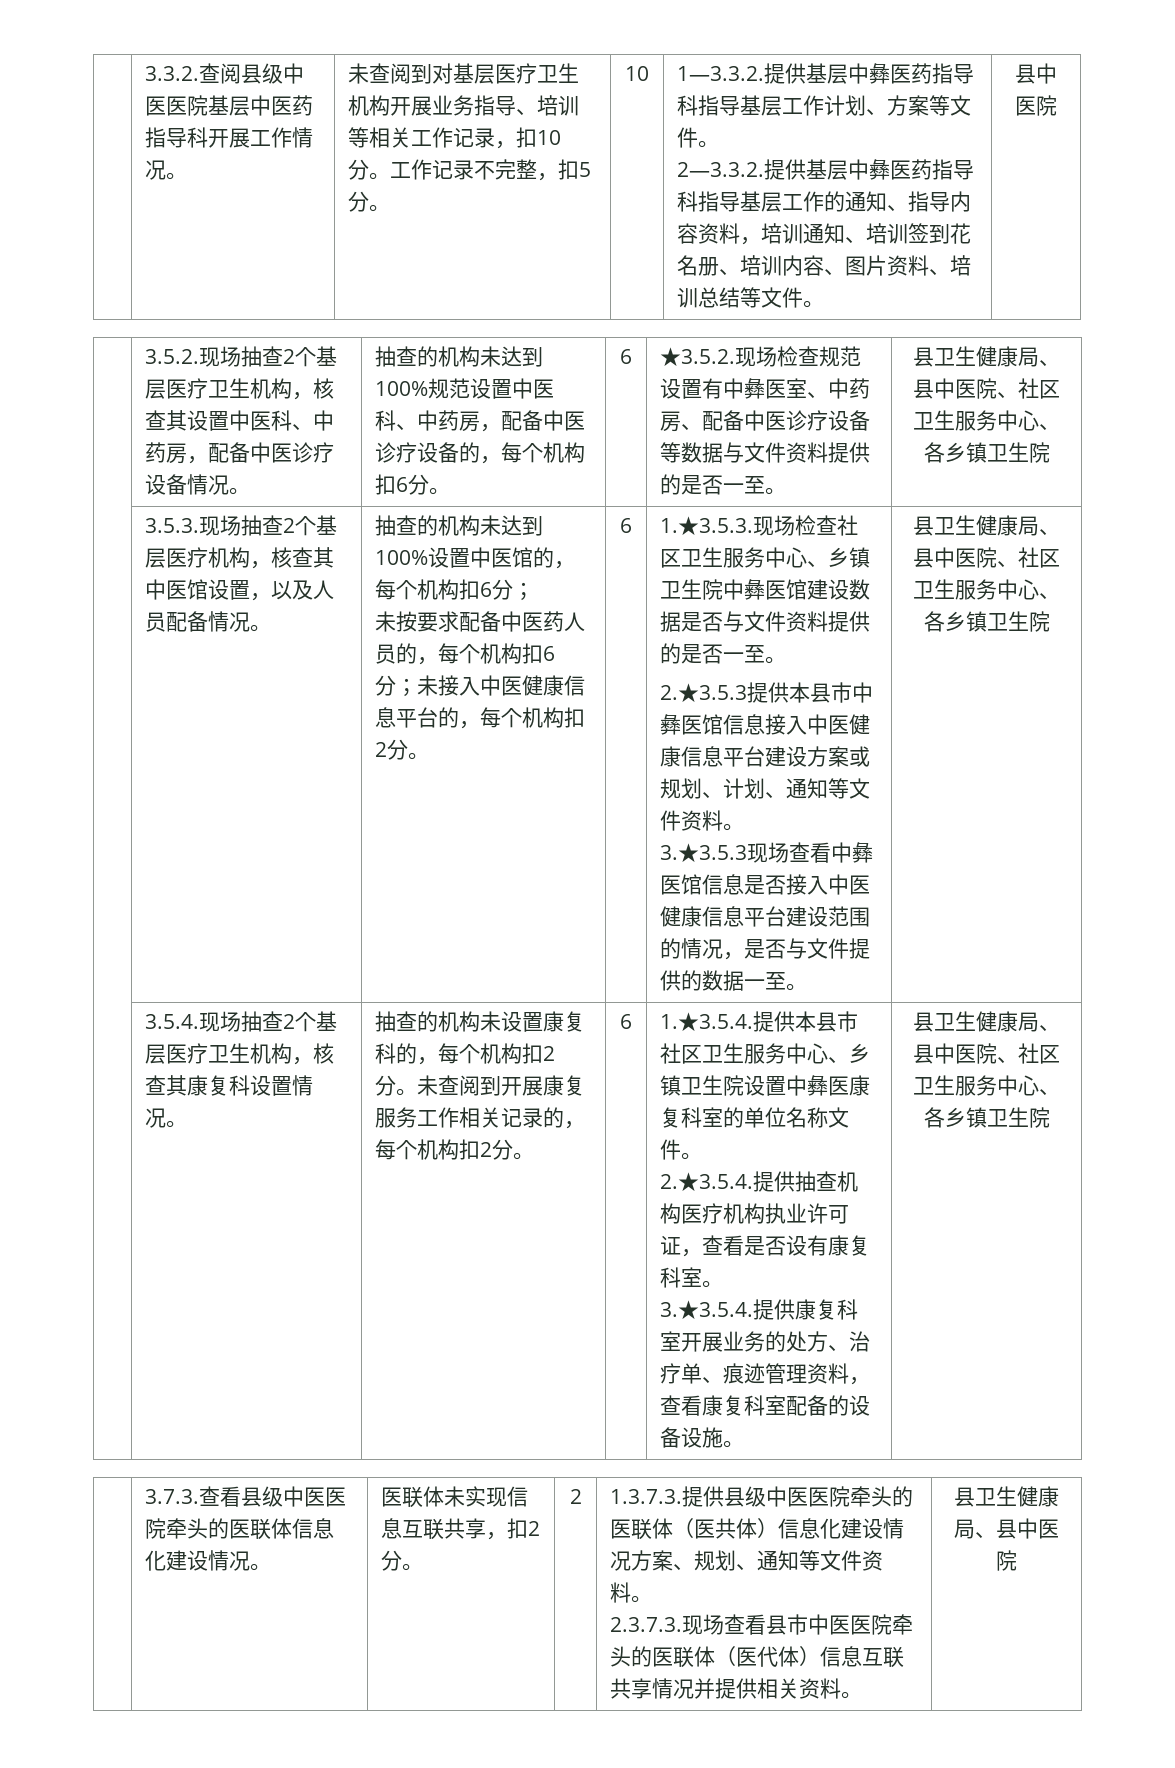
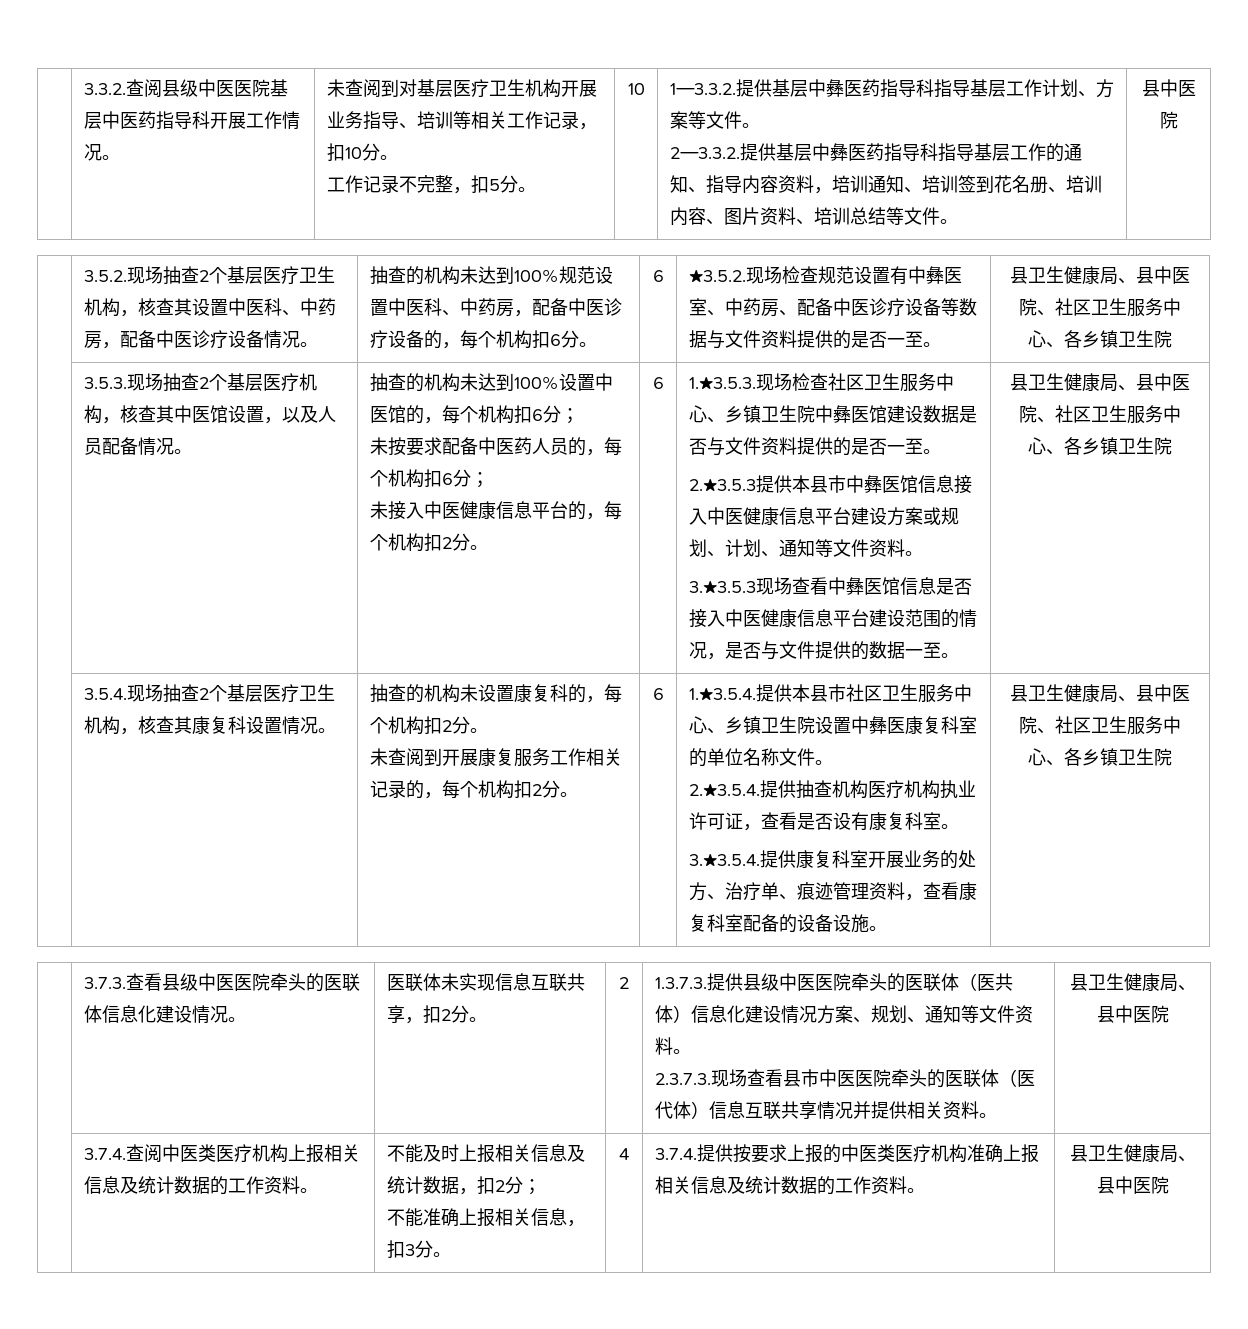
- 未查阅到对基层医疗卫生机构开展业务指导、培训等相关工作记录，扣10分。工作记录不完整，扣5分。
+ 未查阅到对基层医疗卫生机构开展业务指导、培训等相关工作记录，扣10分。
+ 工作记录不完整，扣5分。
- 未按要求配备中医药人员的，每个机构扣6分；未接入中医健康信息平台的，每个机构扣2分。
+ 未按要求配备中医药人员的，每个机构扣6分；
+ 未接入中医健康信息平台的，每个机构扣2分。
- 抽查的机构未设置康复科的，每个机构扣2分。未查阅到开展康复服务工作相关记录的，每个机构扣2分。
+ 抽查的机构未设置康复科的，每个机构扣2分。
+ 未查阅到开展康复服务工作相关记录的，每个机构扣2分。
+ 3.7.4.查阅中医类医疗机构上报相关信息及统计数据的工作资料。 | 不能及时上报相关信息及统计数据，扣2分；
+ 不能准确上报相关信息，扣3分。 | 4 | 3.7.4.提供按要求上报的中医类医疗机构准确上报相关信息及统计数据的工作资料。 | 县卫生健康局、县中医院

